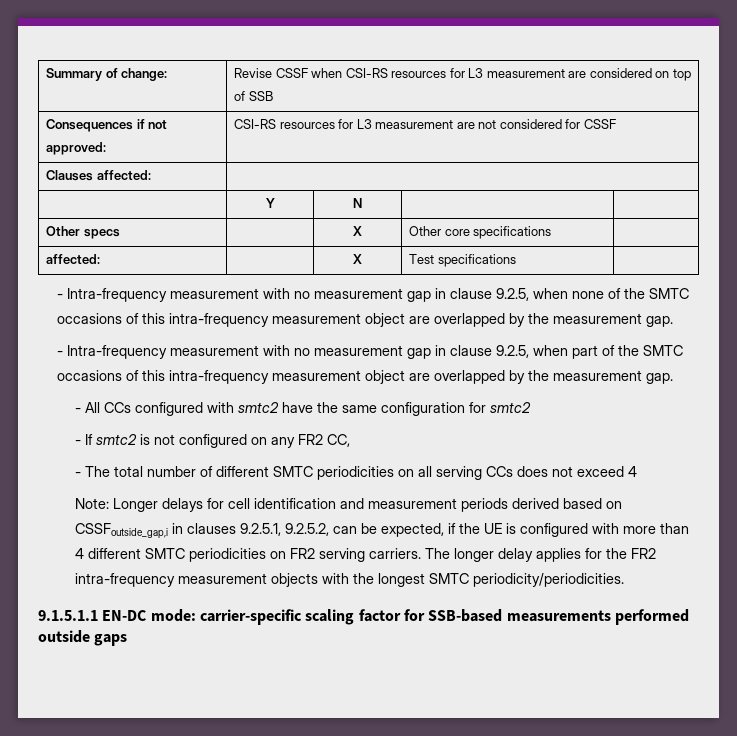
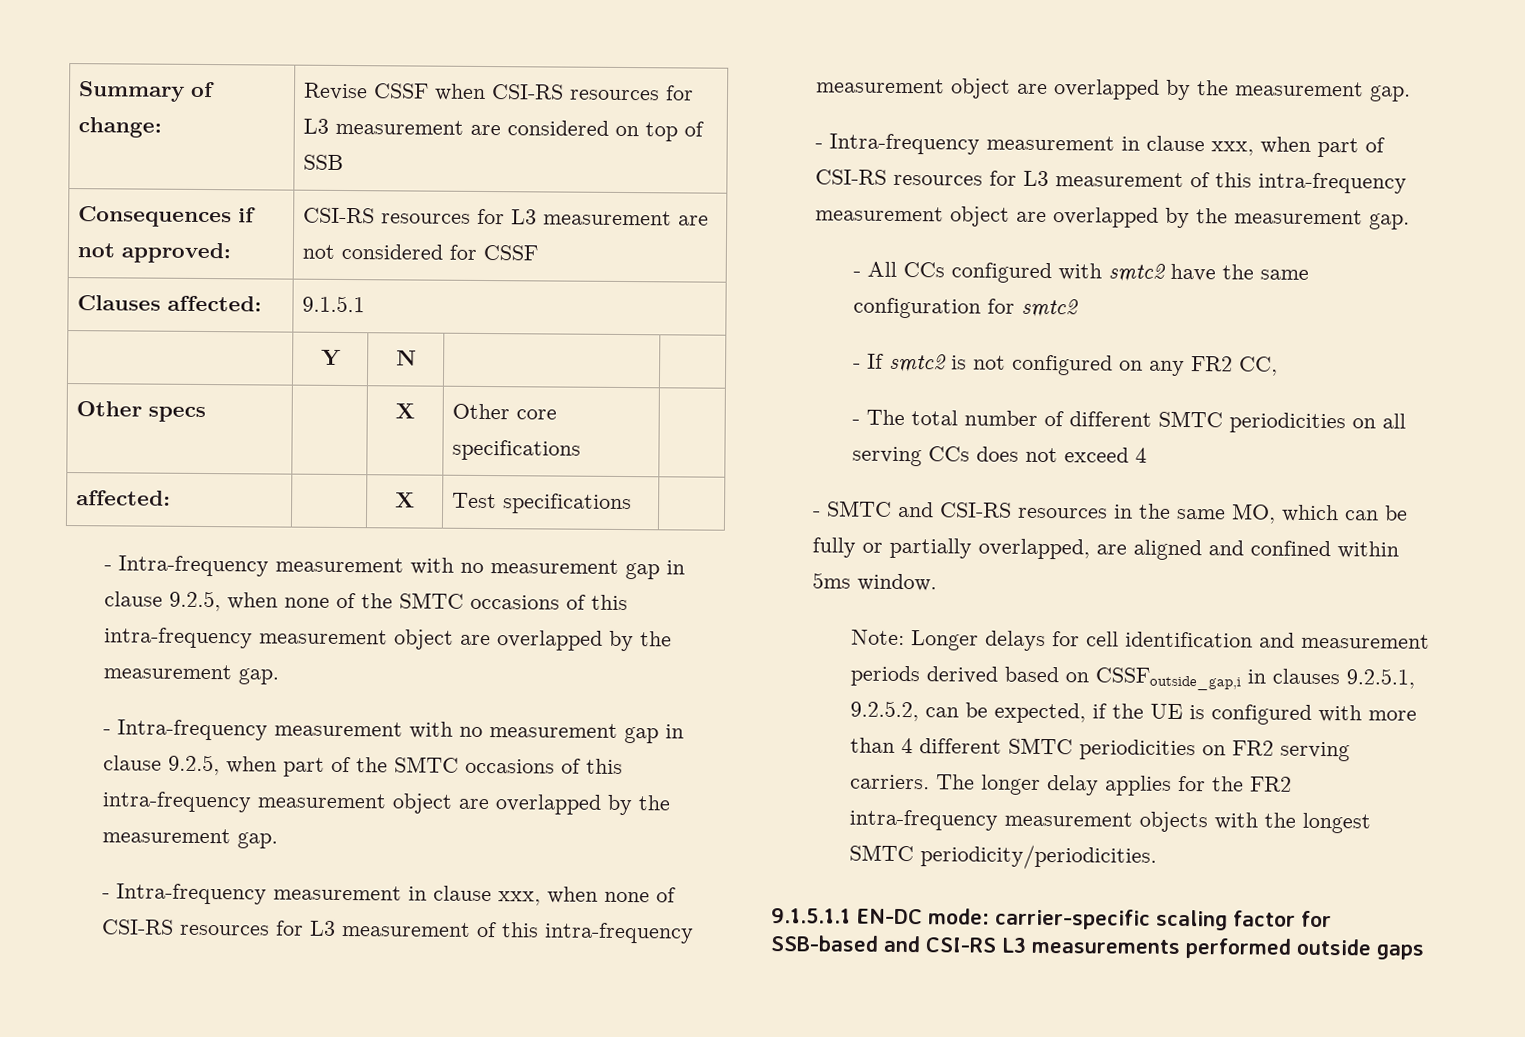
- Clauses affected: |
+ Clauses affected: | 9.1.5.1
+ - Intra-frequency measurement in clause xxx, when none of CSI-RS resources for L3 measurement of this intra-frequency measurement object are overlapped by the measurement gap.
+ - Intra-frequency measurement in clause xxx, when part of CSI-RS resources for L3 measurement of this intra-frequency measurement object are overlapped by the measurement gap.
+ - SMTC and CSI-RS resources in the same MO, which can be fully or partially overlapped, are aligned and confined within 5ms window.
- 9.1.5.1.1 EN-DC mode: carrier-specific scaling factor for SSB-based measurements performed outside gaps
+ 9.1.5.1.1 EN-DC mode: carrier-specific scaling factor for SSB-based and CSI-RS L3 measurements performed outside gaps

